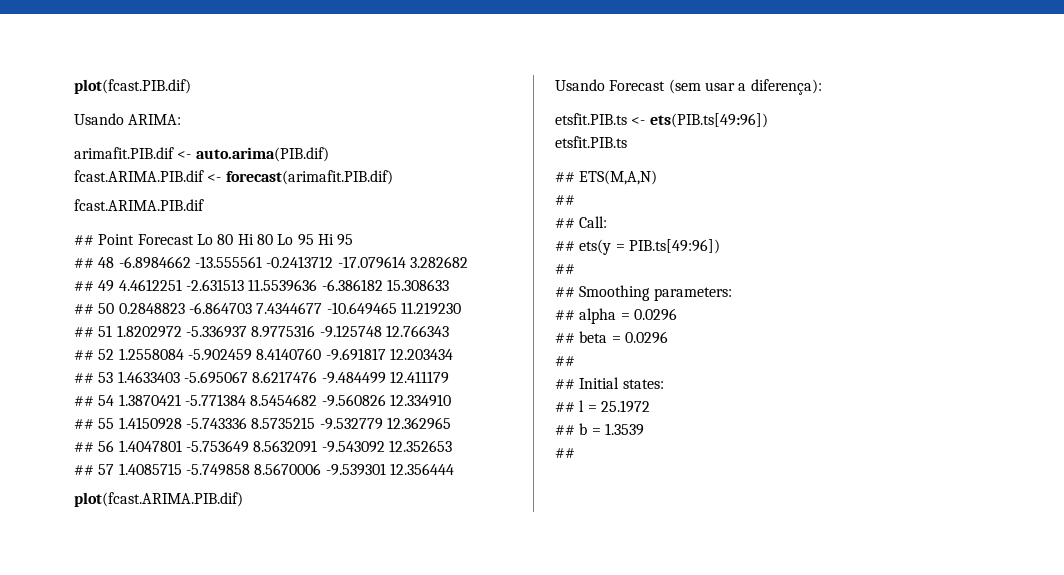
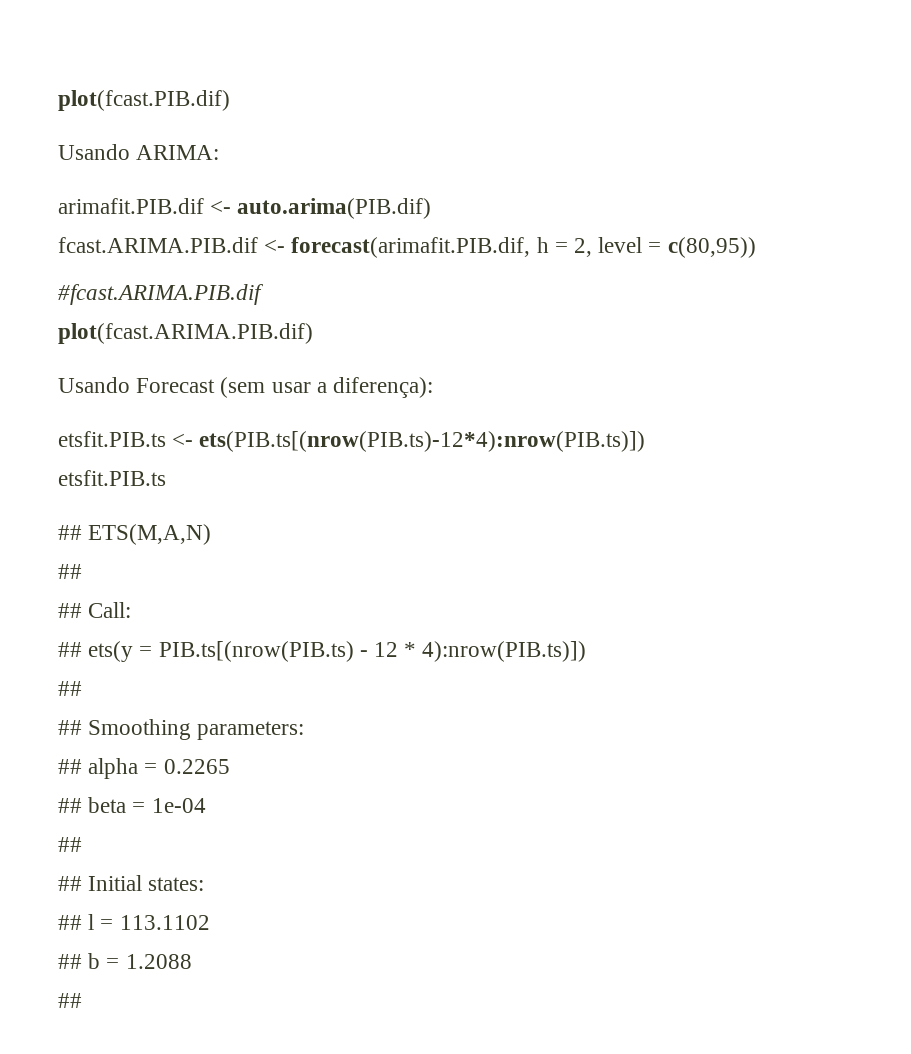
- fcast.ARIMA.PIB.dif <- forecast(arimafit.PIB.dif)
- fcast.ARIMA.PIB.dif
- ## Point Forecast Lo 80 Hi 80 Lo 95 Hi 95
- ## 48 -6.8984662 -13.555561 -0.2413712 -17.079614 3.282682
- ## 49 4.4612251 -2.631513 11.5539636 -6.386182 15.308633
- ## 50 0.2848823 -6.864703 7.4344677 -10.649465 11.219230
- ## 51 1.8202972 -5.336937 8.9775316 -9.125748 12.766343
- ## 52 1.2558084 -5.902459 8.4140760 -9.691817 12.203434
- ## 53 1.4633403 -5.695067 8.6217476 -9.484499 12.411179
- ## 54 1.3870421 -5.771384 8.5454682 -9.560826 12.334910
- ## 55 1.4150928 -5.743336 8.5735215 -9.532779 12.362965
- ## 56 1.4047801 -5.753649 8.5632091 -9.543092 12.352653
- ## 57 1.4085715 -5.749858 8.5670006 -9.539301 12.356444
+ fcast.ARIMA.PIB.dif <- forecast(arimafit.PIB.dif, h = 2, level = c(80,95))
+ #fcast.ARIMA.PIB.dif
- etsfit.PIB.ts <- ets(PIB.ts[49:96])
+ etsfit.PIB.ts <- ets(PIB.ts[(nrow(PIB.ts)-12*4):nrow(PIB.ts)])
- ## ets(y = PIB.ts[49:96])
+ ## ets(y = PIB.ts[(nrow(PIB.ts) - 12 * 4):nrow(PIB.ts)])
- ## alpha = 0.0296
+ ## alpha = 0.2265
- ## beta = 0.0296
+ ## beta = 1e-04
- ## l = 25.1972
+ ## l = 113.1102
- ## b = 1.3539
+ ## b = 1.2088

